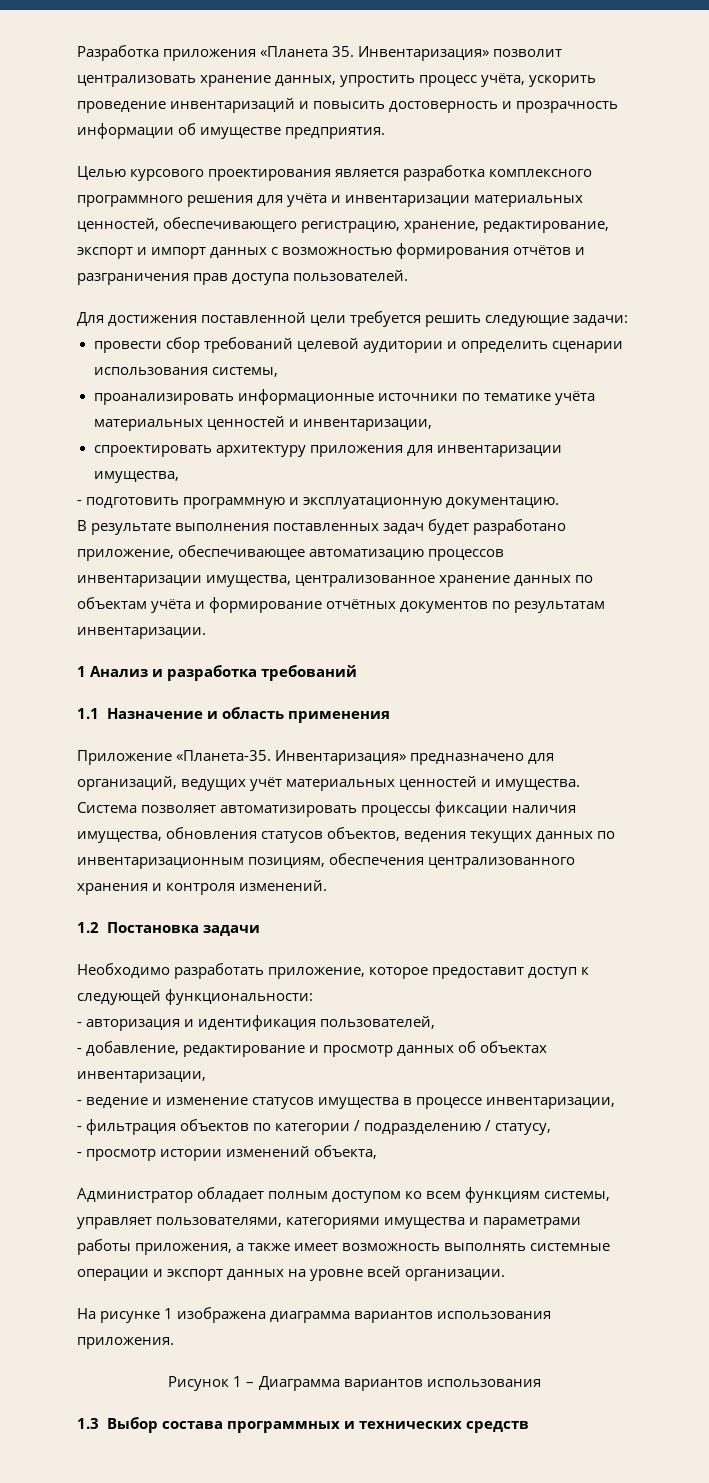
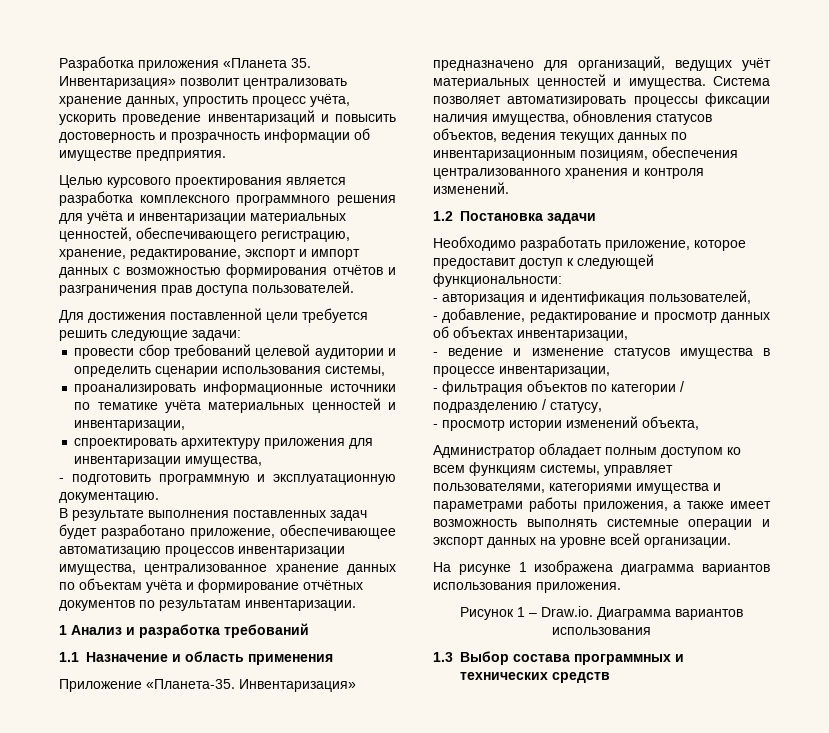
- Рисунок 1 – Диаграмма вариантов использования
+ Рисунок 1 – Draw.io. Диаграмма вариантов использования

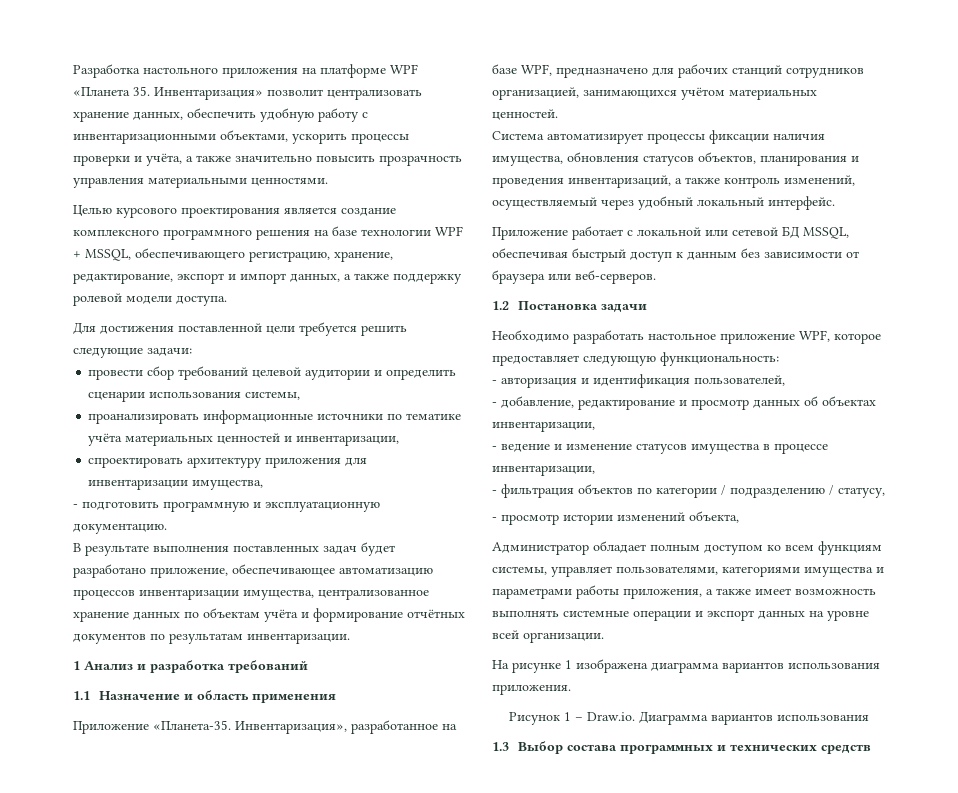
- Разработка приложения «Планета 35. Инвентаризация» позволит централизовать хранение данных, упростить процесс учёта, ускорить проведение инвентаризаций и повысить достоверность и прозрачность информации об имуществе предприятия.
+ Разработка настольного приложения на платформе WPF «Планета 35. Инвентаризация» позволит централизовать хранение данных, обеспечить удобную работу с инвентаризационными объектами, ускорить процессы проверки и учёта, а также значительно повысить прозрачность управления материальными ценностями.
- Целью курсового проектирования является разработка комплексного программного решения для учёта и инвентаризации материальных ценностей, обеспечивающего регистрацию, хранение, редактирование, экспорт и импорт данных с возможностью формирования отчётов и разграничения прав доступа пользователей.
+ Целью курсового проектирования является создание комплексного программного решения на базе технологии WPF + MSSQL, обеспечивающего регистрацию, хранение, редактирование, экспорт и импорт данных, а также поддержку ролевой модели доступа.
- Инвентаризация» предназначено для организаций, ведущих учёт материальных ценностей и имущества. Система позволяет автоматизировать процессы фиксации наличия имущества, обновления статусов объектов, ведения текущих данных по инвентаризационным позициям, обеспечения централизованного хранения и контроля изменений.
+ Инвентаризация», разработанное на базе WPF, предназначено для рабочих станций сотрудников организацией, занимающихся учётом материальных ценностей.
+ Система автоматизирует процессы фиксации наличия имущества, обновления статусов объектов, планирования и проведения инвентаризаций, а также контроль изменений, осуществляемый через удобный локальный интерфейс.
+ Приложение работает с локальной или сетевой БД MSSQL, обеспечивая быстрый доступ к данным без зависимости от браузера или веб-серверов.
- Необходимо разработать приложение, которое предоставит доступ к следующей функциональности:
+ Необходимо разработать настольное приложение WPF, которое предоставляет следующую функциональность:

